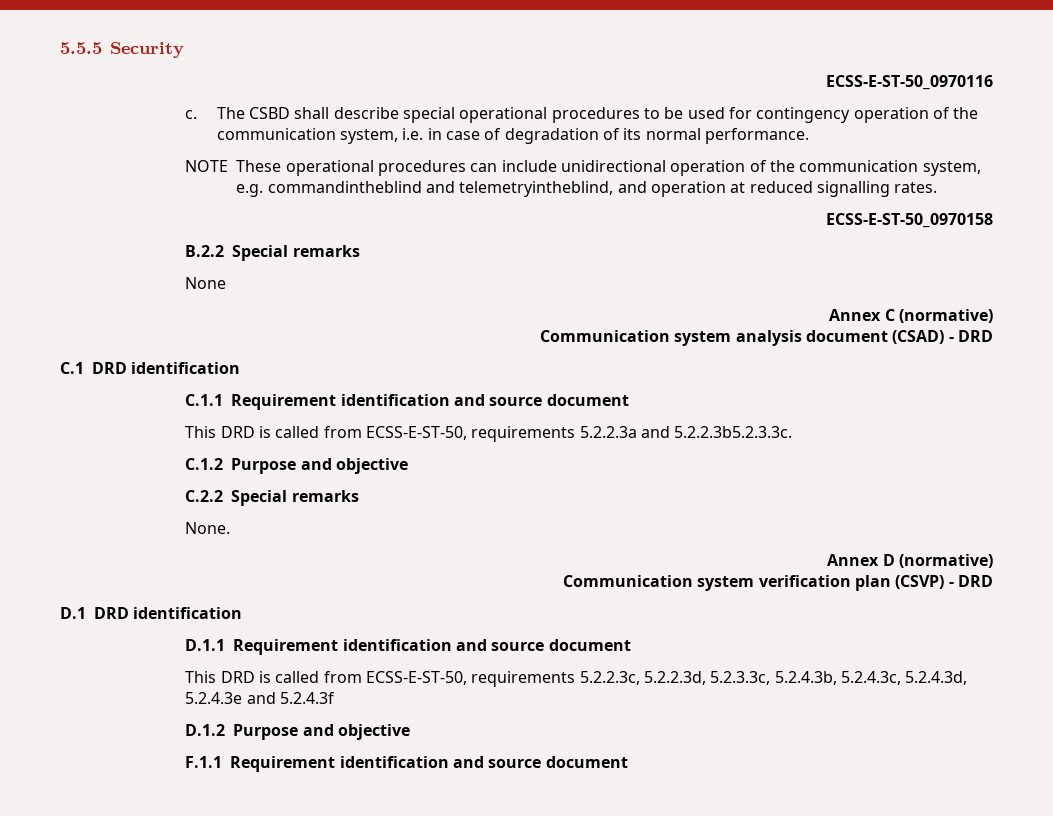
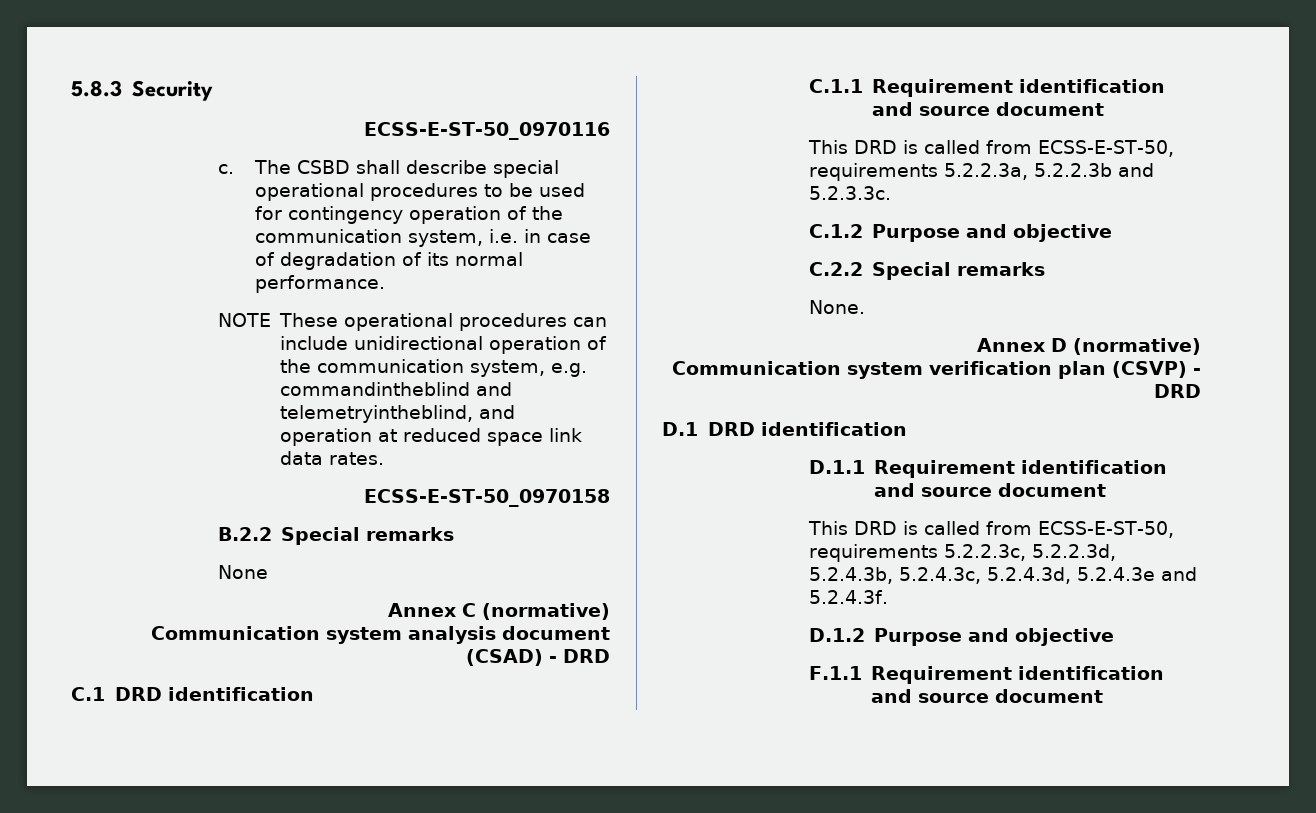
- 5.5.5 Security
+ 5.8.3 Security
- NOTE These operational procedures can include unidirectional operation of the communication system, e.g. commandintheblind and telemetryintheblind, and operation at reduced signalling rates.
+ NOTE These operational procedures can include unidirectional operation of the communication system, e.g. commandintheblind and telemetryintheblind, and operation at reduced space link data rates.
- This DRD is called from ECSS-E-ST-50, requirements 5.2.2.3a and 5.2.2.3b5.2.3.3c.
+ This DRD is called from ECSS-E-ST-50, requirements 5.2.2.3a, 5.2.2.3b and 5.2.3.3c.
- This DRD is called from ECSS-E-ST-50, requirements 5.2.2.3c, 5.2.2.3d, 5.2.3.3c, 5.2.4.3b, 5.2.4.3c, 5.2.4.3d, 5.2.4.3e and 5.2.4.3f
+ This DRD is called from ECSS-E-ST-50, requirements 5.2.2.3c, 5.2.2.3d, 5.2.4.3b, 5.2.4.3c, 5.2.4.3d, 5.2.4.3e and 5.2.4.3f.

